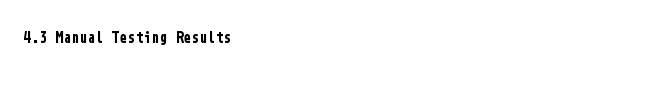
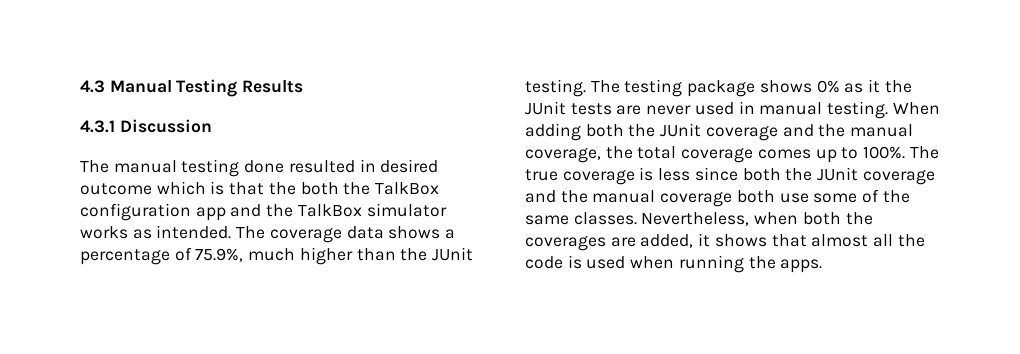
+ 4.3.1 Discussion
+ The manual testing done resulted in desired outcome which is that the both the TalkBox configuration app and the TalkBox simulator works as intended. The coverage data shows a percentage of 75.9%, much higher than the JUnit testing. The testing package shows 0% as it the JUnit tests are never used in manual testing. When adding both the JUnit coverage and the manual coverage, the total coverage comes up to 100%. The true coverage is less since both the JUnit coverage and the manual coverage both use some of the same classes. Nevertheless, when both the coverages are added, it shows that almost all the code is used when running the apps.

